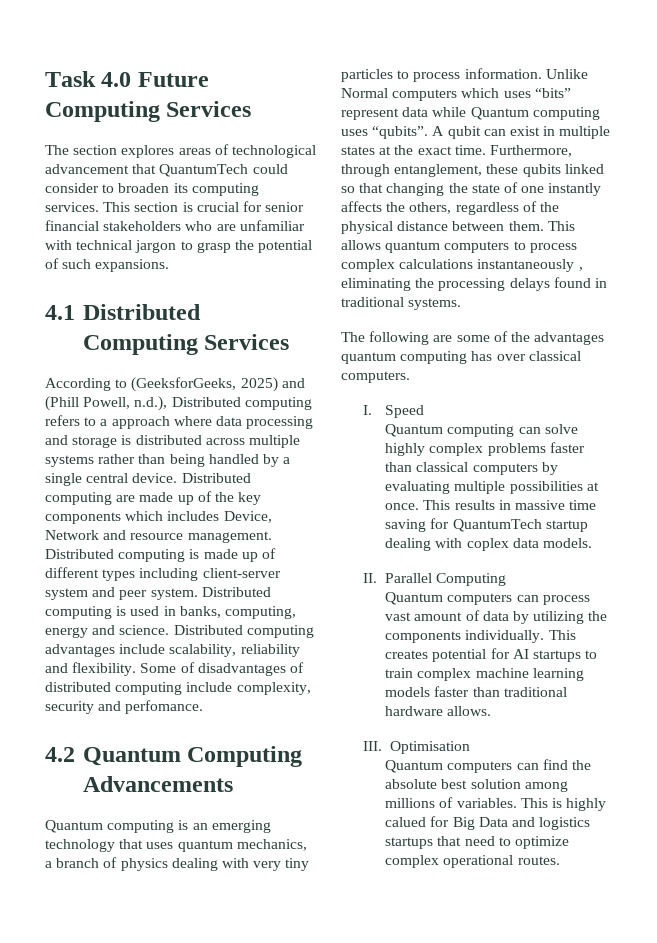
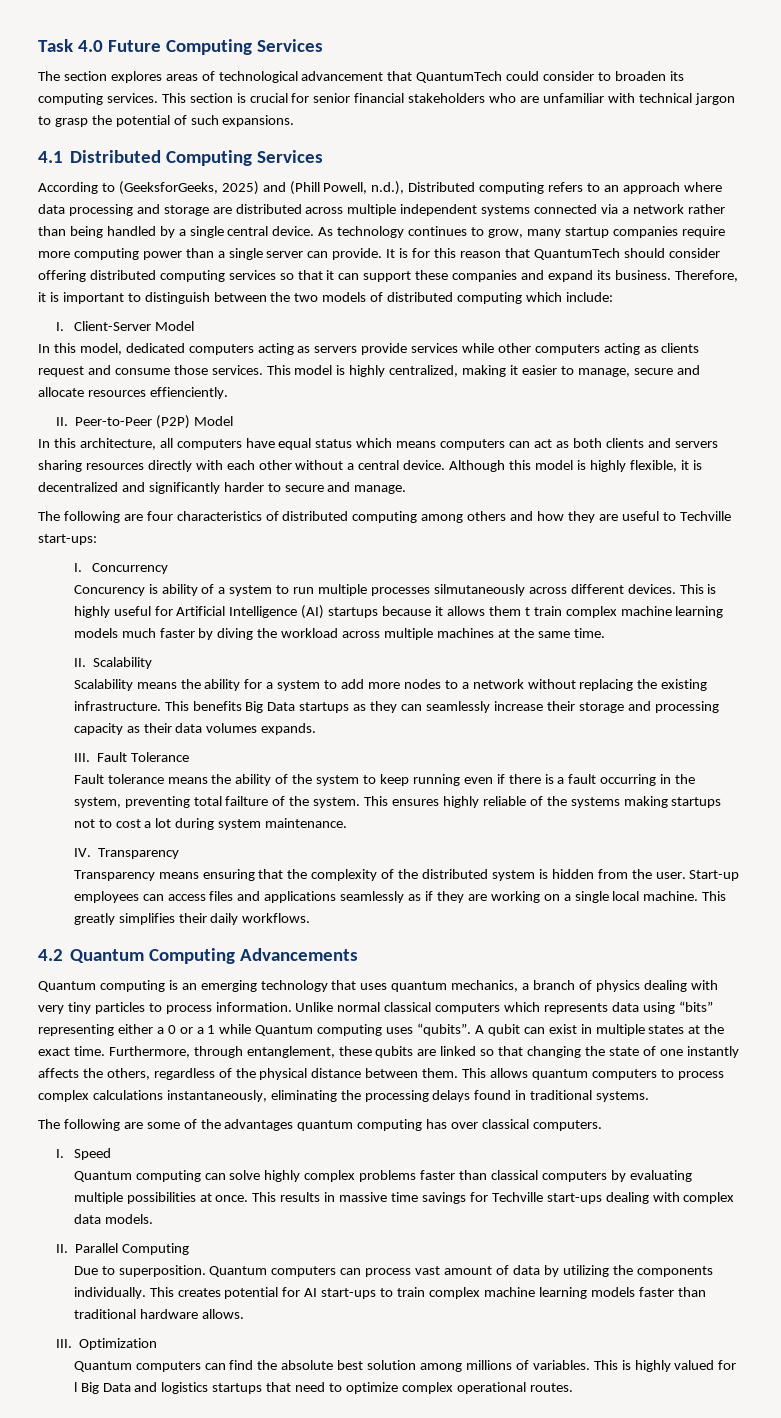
- According to (GeeksforGeeks, 2025) and (Phill Powell, n.d.), Distributed computing refers to a approach where data processing and storage is distributed across multiple systems rather than being handled by a single central device.
+ According to (GeeksforGeeks, 2025) and (Phill Powell, n.d.), Distributed computing refers to an approach where data processing and storage are distributed across multiple independent systems connected via a network rather than being handled by a single central device.
- Distributed computing are made up of the key components which includes Device, Network and resource management. Distributed computing is made up of different types including client-server system and peer system. Distributed computing is used in banks, computing, energy and science. Distributed computing advantages include scalability, reliability and flexibility. Some of disadvantages of distributed computing include complexity, security and perfomance.
+ As technology continues to grow, many startup companies require more computing power than a single server can provide. It is for this reason that QuantumTech should consider offering distributed computing services so that it can support these companies and expand its business. Therefore, it is important to distinguish between the two models of distributed computing which include:
+ I. Client-Server Model
+ In this model, dedicated computers acting as servers provide services while other computers acting as clients request and consume those services. This model is highly centralized, making it easier to manage, secure and allocate resources effienciently.
+ II. Peer-to-Peer (P2P) Model
+ In this architecture, all computers have equal status which means computers can act as both clients and servers sharing resources directly with each other without a central device. Although this model is highly flexible, it is decentralized and significantly harder to secure and manage.
+ The following are four characteristics of distributed computing among others and how they are useful to Techville start-ups:
+ I. Concurrency
+ Concurency is ability of a system to run multiple processes silmutaneously across different devices. This is highly useful for Artificial Intelligence (AI) startups because it allows them t train complex machine learning models much faster by diving the workload across multiple machines at the same time.
+ II. Scalability
+ Scalability means the ability for a system to add more nodes to a network without replacing the existing infrastructure. This benefits Big Data startups as they can seamlessly increase their storage and processing capacity as their data volumes expands.
+ III. Fault Tolerance
+ Fault tolerance means the ability of the system to keep running even if there is a fault occurring in the system, preventing total failture of the system. This ensures highly reliable of the systems making startups not to cost a lot during system maintenance.
+ IV. Transparency
+ Transparency means ensuring that the complexity of the distributed system is hidden from the user. Start-up employees can access files and applications seamlessly as if they are working on a single local machine. This greatly simplifies their daily workflows.
- Unlike Normal computers which uses “bits” represent data while Quantum computing uses “qubits”.
+ Unlike normal classical computers which represents data using “bits” representing either a 0 or a 1 while Quantum computing uses “qubits”.
- Furthermore, through entanglement, these qubits linked so that changing the state of one instantly affects the others, regardless of the physical distance between them.
+ Furthermore, through entanglement, these qubits are linked so that changing the state of one instantly affects the others, regardless of the physical distance between them.
- This allows quantum computers to process complex calculations instantaneously , eliminating the processing delays found in traditional systems.
+ This allows quantum computers to process complex calculations instantaneously, eliminating the processing delays found in traditional systems.
- This results in massive time saving for QuantumTech startup dealing with coplex data models.
+ This results in massive time savings for Techville start-ups dealing with complex data models.
+ Due to superposition.
- This creates potential for AI startups to train complex machine learning models faster than traditional hardware allows.
+ This creates potential for AI start-ups to train complex machine learning models faster than traditional hardware allows.
- III. Optimisation
+ III. Optimization
- This is highly calued for Big Data and logistics startups that need to optimize complex operational routes.
+ This is highly valued for l Big Data and logistics startups that need to optimize complex operational routes.

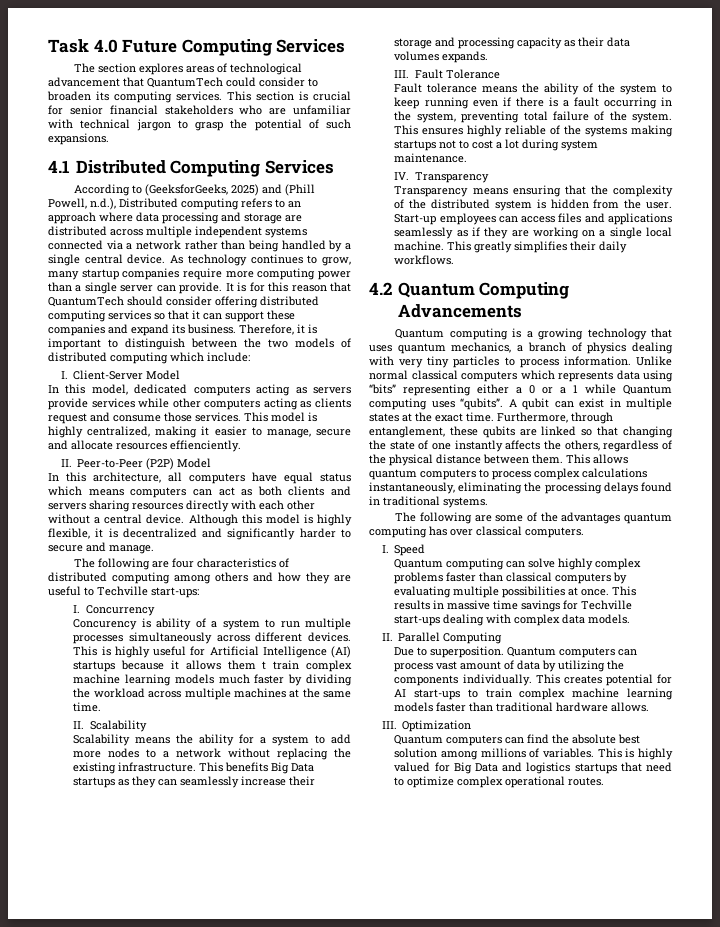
- Concurency is ability of a system to run multiple processes silmutaneously across different devices.
+ Concurency is ability of a system to run multiple processes simultaneously across different devices.
- This is highly useful for Artificial Intelligence (AI) startups because it allows them t train complex machine learning models much faster by diving the workload across multiple machines at the same time.
+ This is highly useful for Artificial Intelligence (AI) startups because it allows them t train complex machine learning models much faster by dividing the workload across multiple machines at the same time.
- Fault tolerance means the ability of the system to keep running even if there is a fault occurring in the system, preventing total failture of the system.
+ Fault tolerance means the ability of the system to keep running even if there is a fault occurring in the system, preventing total failure of the system.
- Quantum computing is an emerging technology that uses quantum mechanics, a branch of physics dealing with very tiny particles to process information.
+ Quantum computing is a growing technology that uses quantum mechanics, a branch of physics dealing with very tiny particles to process information.
- This is highly valued for l Big Data and logistics startups that need to optimize complex operational routes.
+ This is highly valued for Big Data and logistics startups that need to optimize complex operational routes.

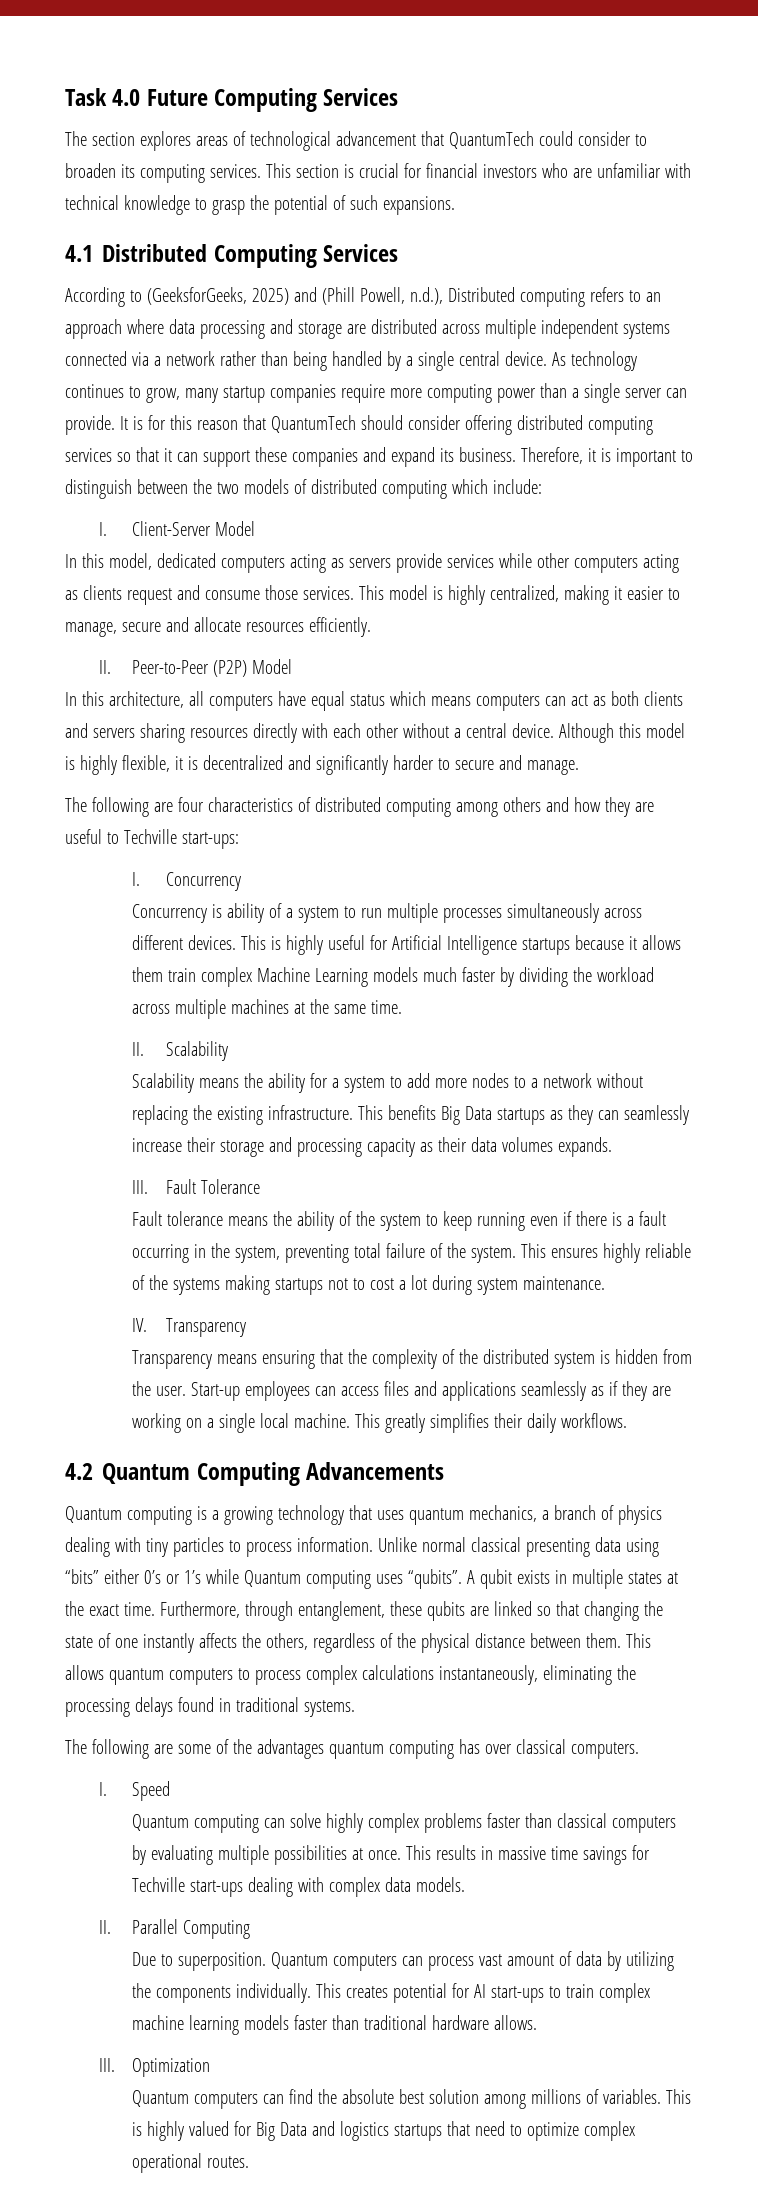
- This section is crucial for senior financial stakeholders who are unfamiliar with technical jargon to grasp the potential of such expansions.
+ This section is crucial for financial investors who are unfamiliar with technical knowledge to grasp the potential of such expansions.
- This model is highly centralized, making it easier to manage, secure and allocate resources effienciently.
+ This model is highly centralized, making it easier to manage, secure and allocate resources efficiently.
- Concurency is ability of a system to run multiple processes simultaneously across different devices.
+ Concurrency is ability of a system to run multiple processes simultaneously across different devices.
- This is highly useful for Artificial Intelligence (AI) startups because it allows them t train complex machine learning models much faster by dividing the workload across multiple machines at the same time.
+ This is highly useful for Artificial Intelligence startups because it allows them train complex Machine Learning models much faster by dividing the workload across multiple machines at the same time.
- Quantum computing is a growing technology that uses quantum mechanics, a branch of physics dealing with very tiny particles to process information.
+ Quantum computing is a growing technology that uses quantum mechanics, a branch of physics dealing with tiny particles to process information.
- Unlike normal classical computers which represents data using “bits” representing either a 0 or a 1 while Quantum computing uses “qubits”.
+ Unlike normal classical presenting data using “bits” either 0’s or 1’s while Quantum computing uses “qubits”.
- A qubit can exist in multiple states at the exact time.
+ A qubit exists in multiple states at the exact time.

